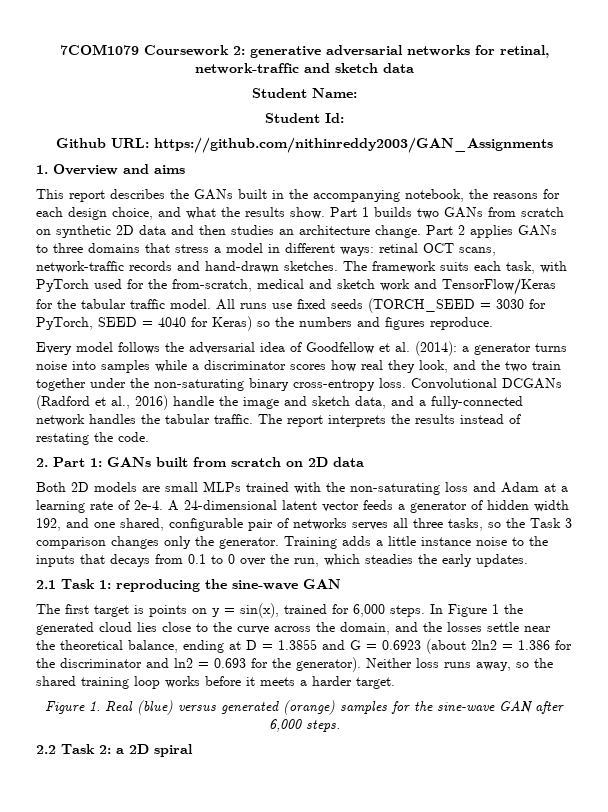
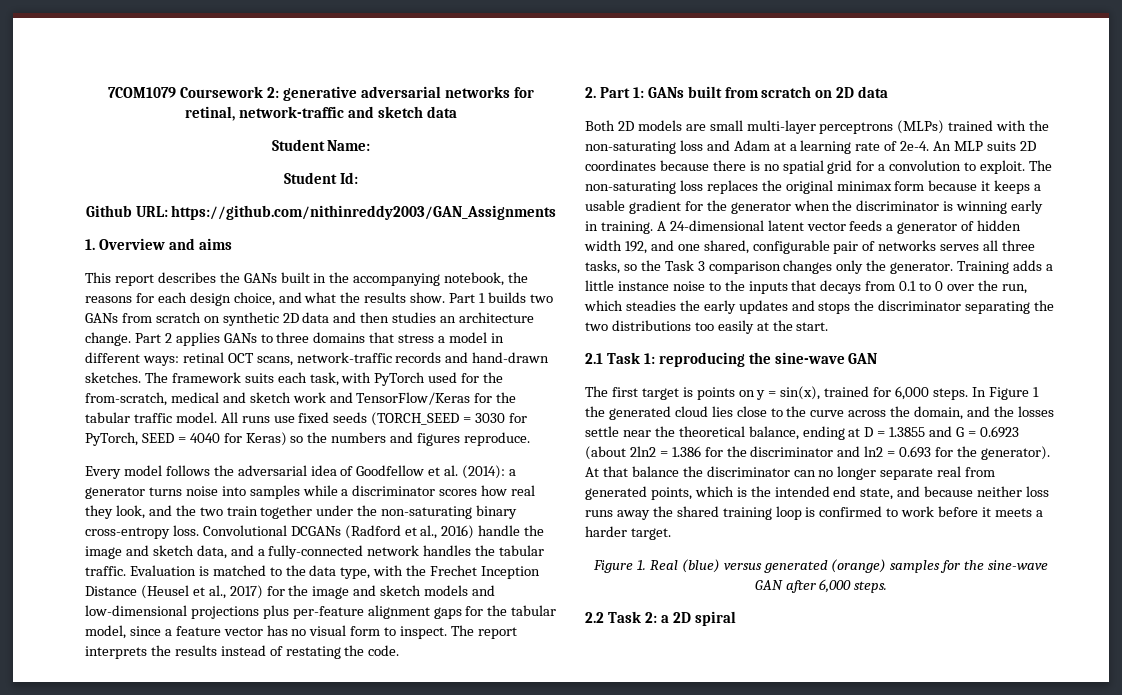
+ Evaluation is matched to the data type, with the Frechet Inception Distance (Heusel et al., 2017) for the image and sketch models and low-dimensional projections plus per-feature alignment gaps for the tabular model, since a feature vector has no visual form to inspect.
- Both 2D models are small MLPs trained with the non-saturating loss and Adam at a learning rate of 2e-4.
+ Both 2D models are small multi-layer perceptrons (MLPs) trained with the non-saturating loss and Adam at a learning rate of 2e-4.
+ An MLP suits 2D coordinates because there is no spatial grid for a convolution to exploit. The non-saturating loss replaces the original minimax form because it keeps a usable gradient for the generator when the discriminator is winning early in training.
- Training adds a little instance noise to the inputs that decays from 0.1 to 0 over the run, which steadies the early updates.
+ Training adds a little instance noise to the inputs that decays from 0.1 to 0 over the run, which steadies the early updates and stops the discriminator separating the two distributions too easily at the start.
- Neither loss runs away, so the shared training loop works before it meets a harder target.
+ At that balance the discriminator can no longer separate real from generated points, which is the intended end state, and because neither loss runs away the shared training loop is confirmed to work before it meets a harder target.

